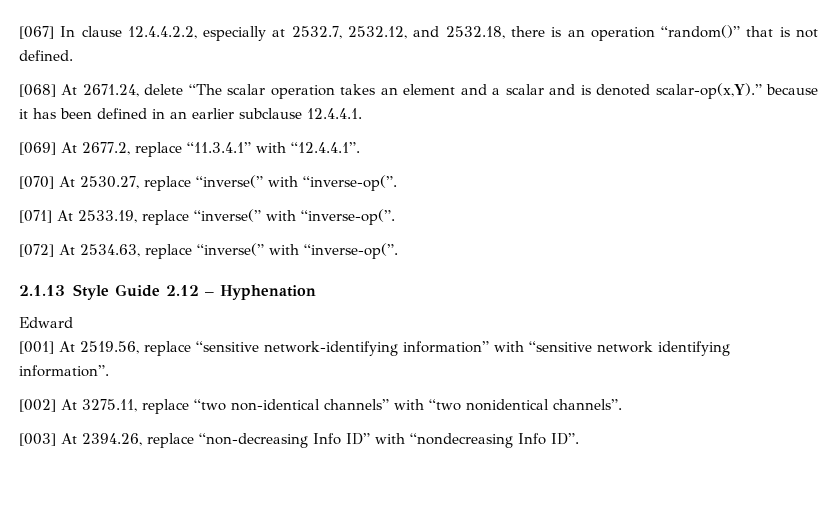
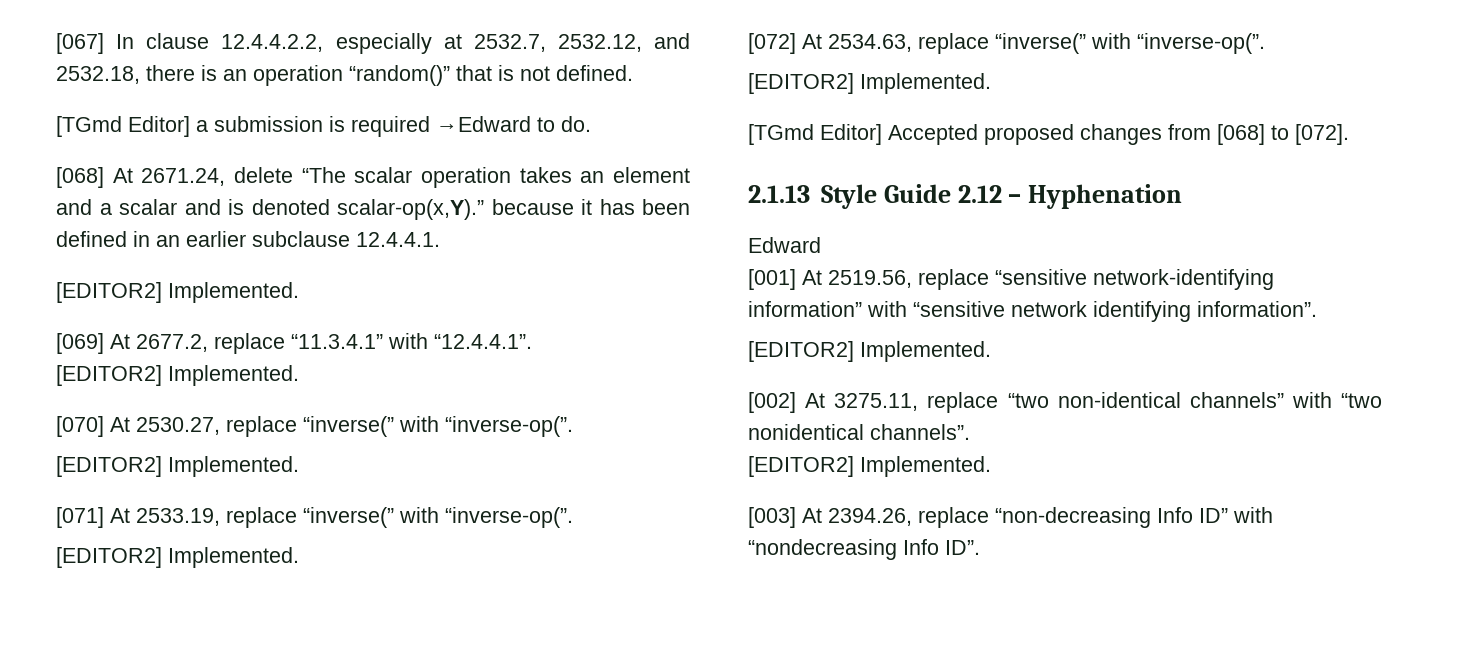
+ [TGmd Editor] a submission is required →Edward to do.
  [068] At 2671.24, delete “The scalar operation takes an element and a scalar and is denoted scalar-op(x,Y).” because it has been defined in an earlier subclause 12.4.4.1.
+ [EDITOR2] Implemented.
  [069] At 2677.2, replace “11.3.4.1” with “12.4.4.1”.
+ [EDITOR2] Implemented.
  [070] At 2530.27, replace “inverse(” with “inverse-op(”.
+ [EDITOR2] Implemented.
  [071] At 2533.19, replace “inverse(” with “inverse-op(”.
+ [EDITOR2] Implemented.
  [072] At 2534.63, replace “inverse(” with “inverse-op(”.
+ [EDITOR2] Implemented.
+ [TGmd Editor] Accepted proposed changes from [068] to [072].
  [001] At 2519.56, replace “sensitive network-identifying information” with “sensitive network identifying information”.
+ [EDITOR2] Implemented.
  [002] At 3275.11, replace “two non-identical channels” with “two nonidentical channels”.
+ [EDITOR2] Implemented.

